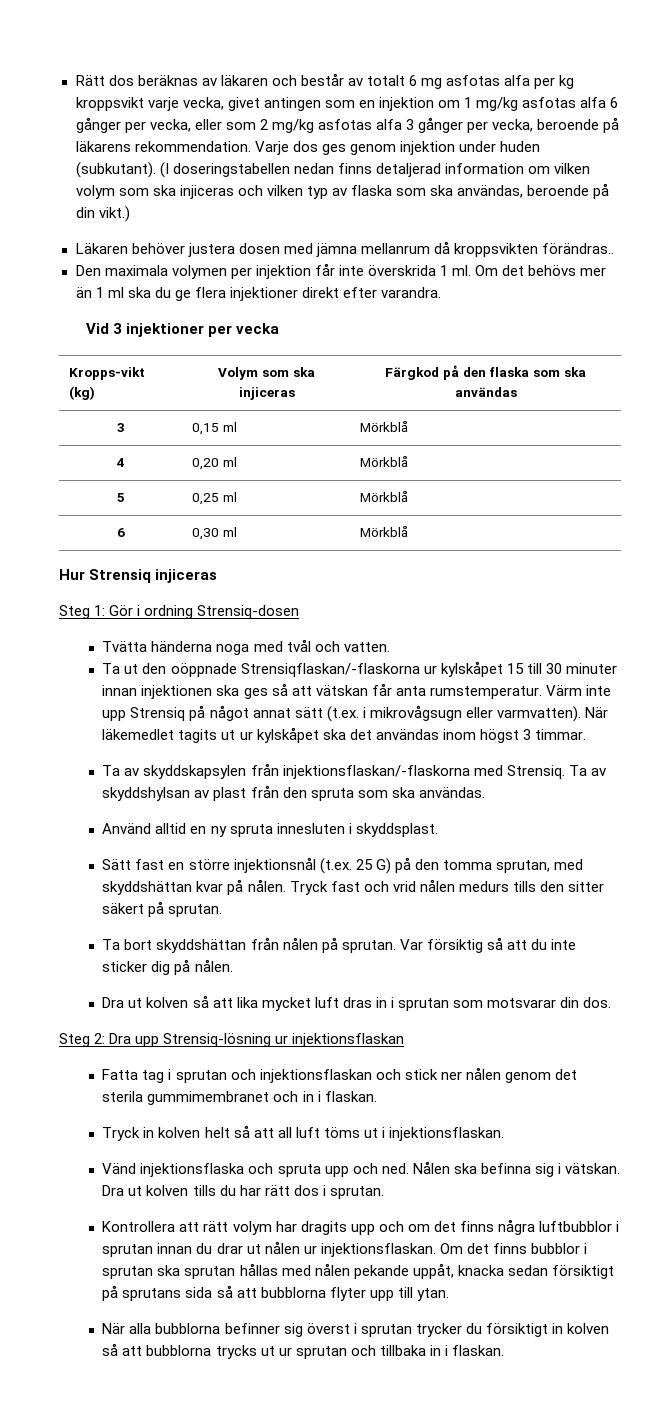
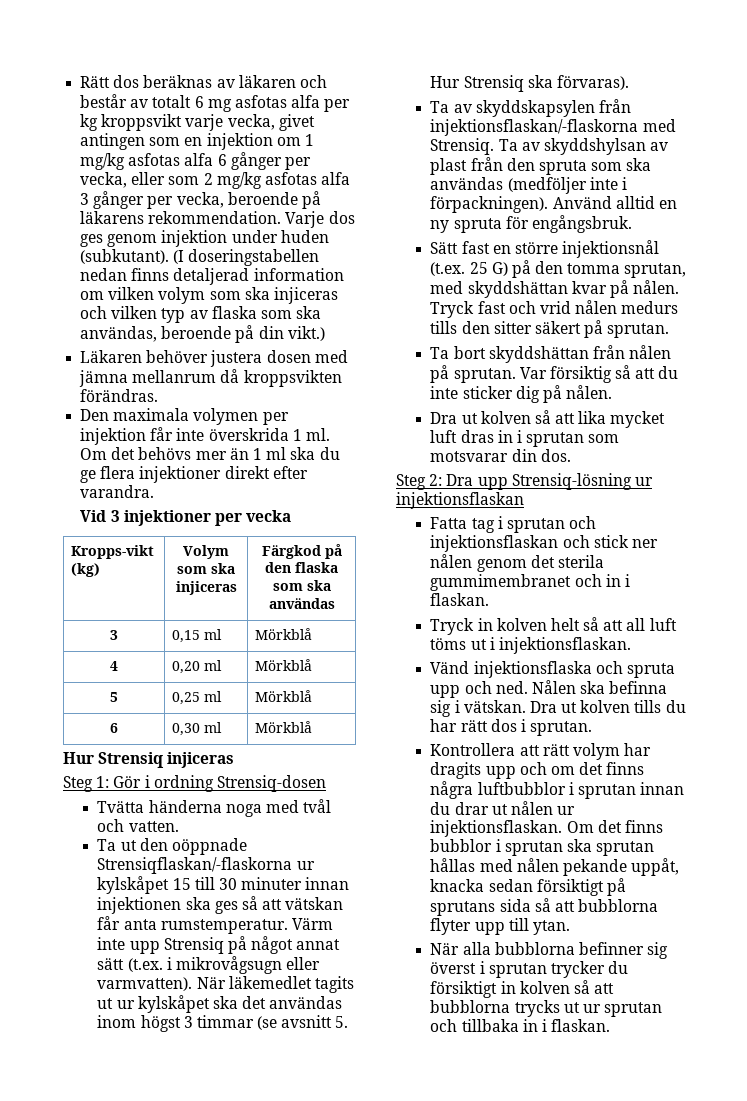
- Läkaren behöver justera dosen med jämna mellanrum då kroppsvikten förändras..
+ Läkaren behöver justera dosen med jämna mellanrum då kroppsvikten förändras.
- När läkemedlet tagits ut ur kylskåpet ska det användas inom högst 3 timmar.
+ När läkemedlet tagits ut ur kylskåpet ska det användas inom högst 3 timmar (se avsnitt 5. Hur Strensiq ska förvaras).
- Ta av skyddshylsan av plast från den spruta som ska användas.
- Använd alltid en ny spruta innesluten i skyddsplast.
+ Ta av skyddshylsan av plast från den spruta som ska användas (medföljer inte i förpackningen). Använd alltid en ny spruta för engångsbruk.

